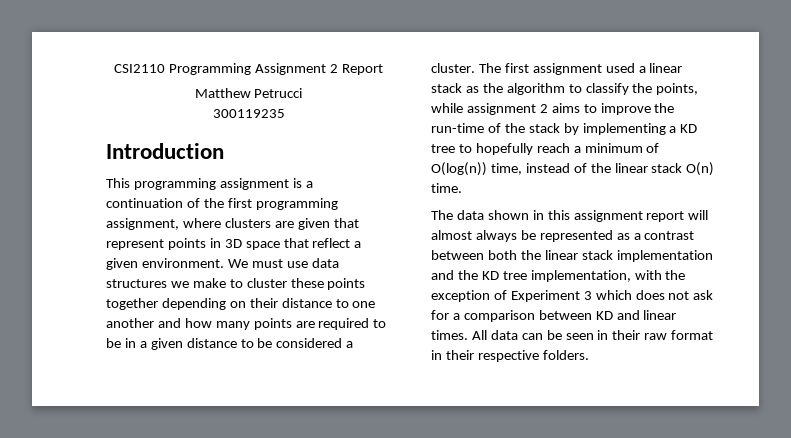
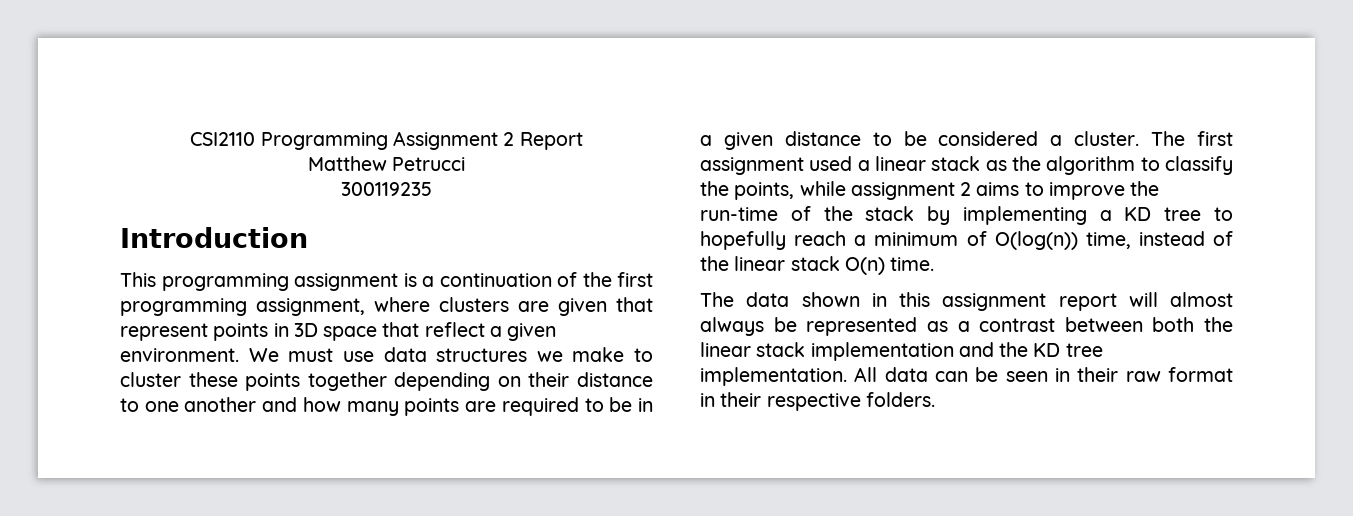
- The data shown in this assignment report will almost always be represented as a contrast between both the linear stack implementation and the KD tree implementation, with the exception of Experiment 3 which does not ask for a comparison between KD and linear times.
+ The data shown in this assignment report will almost always be represented as a contrast between both the linear stack implementation and the KD tree implementation.

